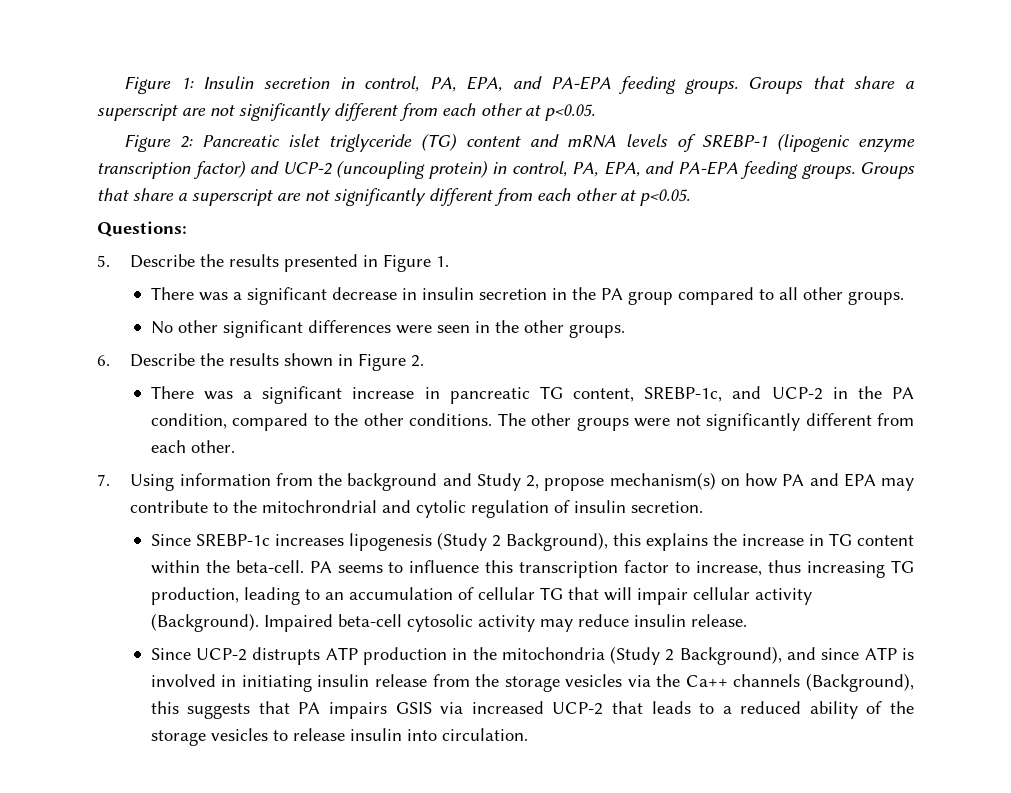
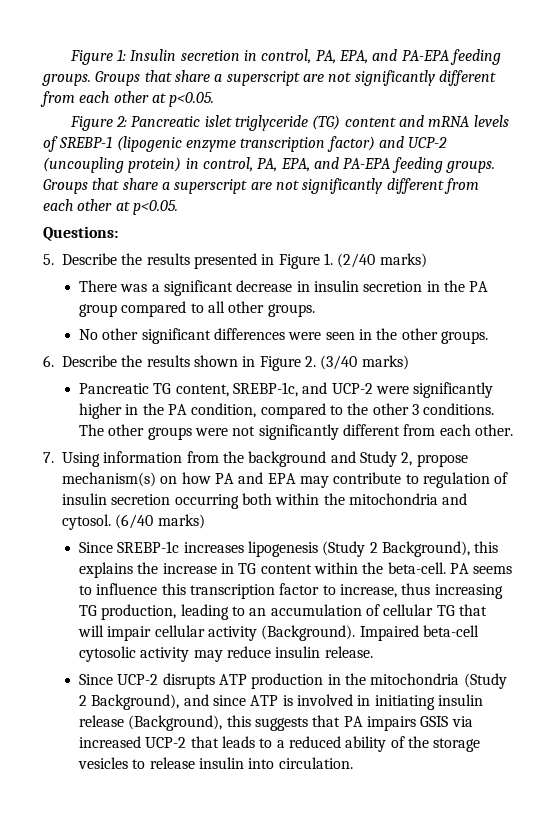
- 5. Describe the results presented in Figure 1.
+ 5. Describe the results presented in Figure 1. (2/40 marks)
- 6. Describe the results shown in Figure 2.
- There was a significant increase in pancreatic TG content, SREBP-1c, and UCP-2 in the PA condition, compared to the other conditions.
+ 6. Describe the results shown in Figure 2. (3/40 marks)
+ Pancreatic TG content, SREBP-1c, and UCP-2 were significantly higher in the PA condition, compared to the other 3 conditions.
- 7. Using information from the background and Study 2, propose mechanism(s) on how PA and EPA may contribute to the mitochrondrial and cytolic regulation of insulin secretion.
+ 7. Using information from the background and Study 2, propose mechanism(s) on how PA and EPA may contribute to regulation of insulin secretion occurring both within the mitochondria and cytosol. (6/40 marks)
- Since UCP-2 distrupts ATP production in the mitochondria (Study 2 Background), and since ATP is involved in initiating insulin release from the storage vesicles via the Ca++ channels (Background), this suggests that PA impairs GSIS via increased UCP-2 that leads to a reduced ability of the storage vesicles to release insulin into circulation.
+ Since UCP-2 disrupts ATP production in the mitochondria (Study 2 Background), and since ATP is involved in initiating insulin release (Background), this suggests that PA impairs GSIS via increased UCP-2 that leads to a reduced ability of the storage vesicles to release insulin into circulation.

